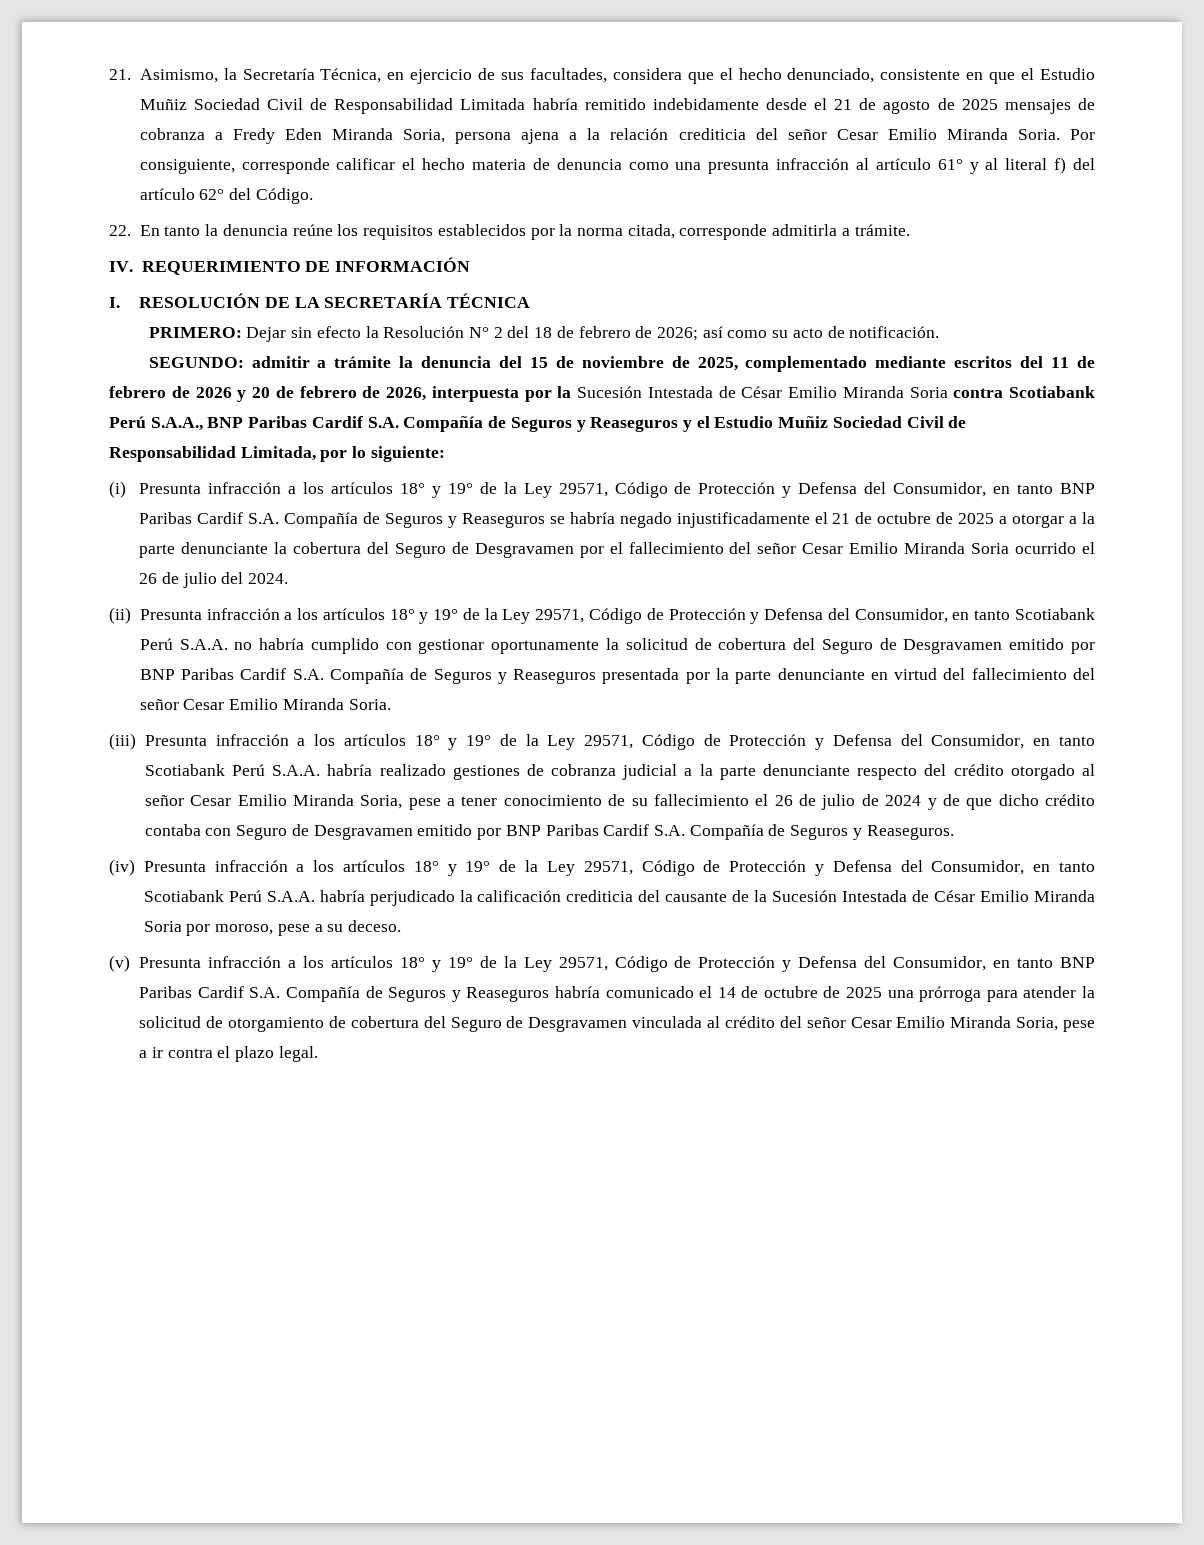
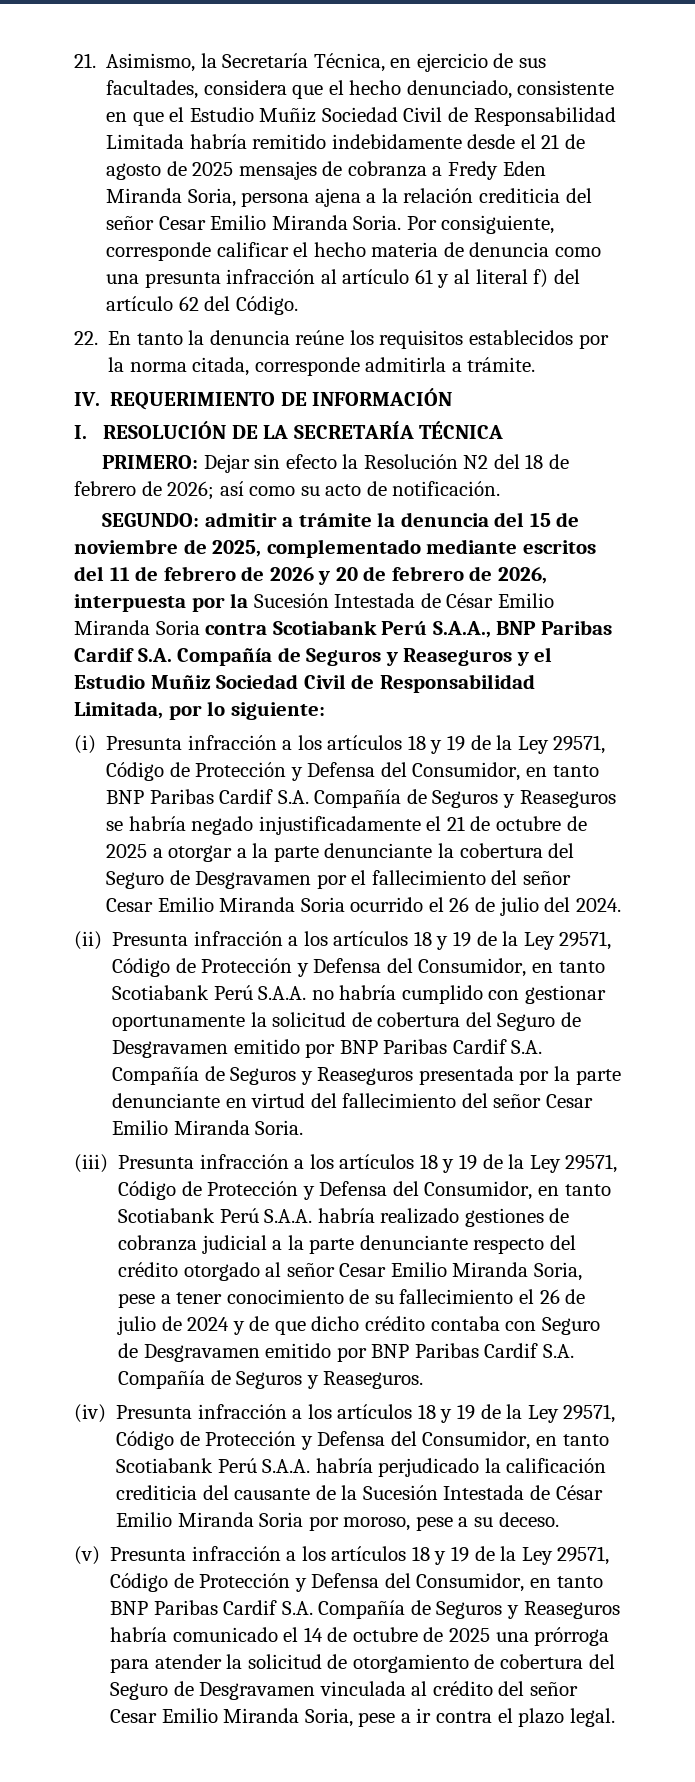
- Por consiguiente, corresponde calificar el hecho materia de denuncia como una presunta infracción al artículo 61° y al literal f) del artículo 62° del Código.
+ Por consiguiente, corresponde calificar el hecho materia de denuncia como una presunta infracción al artículo 61 y al literal f) del artículo 62 del Código.
- PRIMERO: Dejar sin efecto la Resolución N° 2 del 18 de febrero de 2026; así como su acto de notificación.
+ PRIMERO: Dejar sin efecto la Resolución N2 del 18 de febrero de 2026; así como su acto de notificación.
- (i) Presunta infracción a los artículos 18° y 19° de la Ley 29571, Código de Protección y Defensa del Consumidor, en tanto BNP Paribas Cardif S.A. Compañía de Seguros y Reaseguros se habría negado injustificadamente el 21 de octubre de 2025 a otorgar a la parte denunciante la cobertura del Seguro de Desgravamen por el fallecimiento del señor Cesar Emilio Miranda Soria ocurrido el 26 de julio del 2024.
+ (i) Presunta infracción a los artículos 18 y 19 de la Ley 29571, Código de Protección y Defensa del Consumidor, en tanto BNP Paribas Cardif S.A. Compañía de Seguros y Reaseguros se habría negado injustificadamente el 21 de octubre de 2025 a otorgar a la parte denunciante la cobertura del Seguro de Desgravamen por el fallecimiento del señor Cesar Emilio Miranda Soria ocurrido el 26 de julio del 2024.
- (ii) Presunta infracción a los artículos 18° y 19° de la Ley 29571, Código de Protección y Defensa del Consumidor, en tanto Scotiabank Perú S.A.A. no habría cumplido con gestionar oportunamente la solicitud de cobertura del Seguro de Desgravamen emitido por BNP Paribas Cardif S.A. Compañía de Seguros y Reaseguros presentada por la parte denunciante en virtud del fallecimiento del señor Cesar Emilio Miranda Soria.
+ (ii) Presunta infracción a los artículos 18 y 19 de la Ley 29571, Código de Protección y Defensa del Consumidor, en tanto Scotiabank Perú S.A.A. no habría cumplido con gestionar oportunamente la solicitud de cobertura del Seguro de Desgravamen emitido por BNP Paribas Cardif S.A. Compañía de Seguros y Reaseguros presentada por la parte denunciante en virtud del fallecimiento del señor Cesar Emilio Miranda Soria.
- (iii) Presunta infracción a los artículos 18° y 19° de la Ley 29571, Código de Protección y Defensa del Consumidor, en tanto Scotiabank Perú S.A.A. habría realizado gestiones de cobranza judicial a la parte denunciante respecto del crédito otorgado al señor Cesar Emilio Miranda Soria, pese a tener conocimiento de su fallecimiento el 26 de julio de 2024 y de que dicho crédito contaba con Seguro de Desgravamen emitido por BNP Paribas Cardif S.A. Compañía de Seguros y Reaseguros.
+ (iii) Presunta infracción a los artículos 18 y 19 de la Ley 29571, Código de Protección y Defensa del Consumidor, en tanto Scotiabank Perú S.A.A. habría realizado gestiones de cobranza judicial a la parte denunciante respecto del crédito otorgado al señor Cesar Emilio Miranda Soria, pese a tener conocimiento de su fallecimiento el 26 de julio de 2024 y de que dicho crédito contaba con Seguro de Desgravamen emitido por BNP Paribas Cardif S.A. Compañía de Seguros y Reaseguros.
- (iv) Presunta infracción a los artículos 18° y 19° de la Ley 29571, Código de Protección y Defensa del Consumidor, en tanto Scotiabank Perú S.A.A. habría perjudicado la calificación crediticia del causante de la Sucesión Intestada de César Emilio Miranda Soria por moroso, pese a su deceso.
+ (iv) Presunta infracción a los artículos 18 y 19 de la Ley 29571, Código de Protección y Defensa del Consumidor, en tanto Scotiabank Perú S.A.A. habría perjudicado la calificación crediticia del causante de la Sucesión Intestada de César Emilio Miranda Soria por moroso, pese a su deceso.
- (v) Presunta infracción a los artículos 18° y 19° de la Ley 29571, Código de Protección y Defensa del Consumidor, en tanto BNP Paribas Cardif S.A. Compañía de Seguros y Reaseguros habría comunicado el 14 de octubre de 2025 una prórroga para atender la solicitud de otorgamiento de cobertura del Seguro de Desgravamen vinculada al crédito del señor Cesar Emilio Miranda Soria, pese a ir contra el plazo legal.
+ (v) Presunta infracción a los artículos 18 y 19 de la Ley 29571, Código de Protección y Defensa del Consumidor, en tanto BNP Paribas Cardif S.A. Compañía de Seguros y Reaseguros habría comunicado el 14 de octubre de 2025 una prórroga para atender la solicitud de otorgamiento de cobertura del Seguro de Desgravamen vinculada al crédito del señor Cesar Emilio Miranda Soria, pese a ir contra el plazo legal.

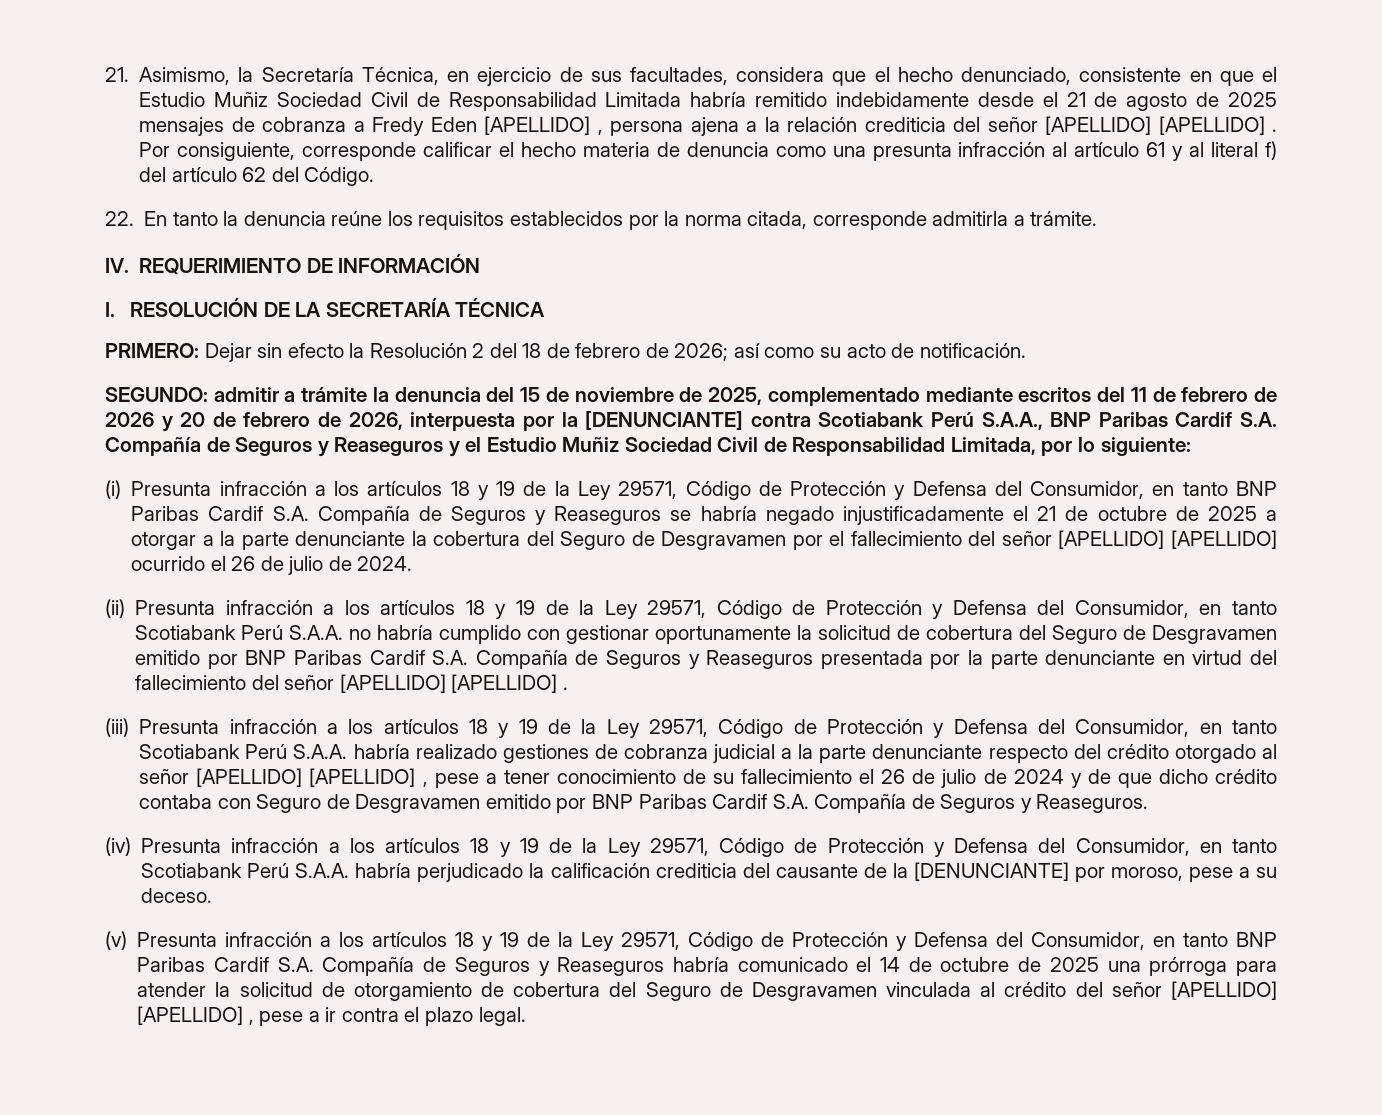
- 21. Asimismo, la Secretaría Técnica, en ejercicio de sus facultades, considera que el hecho denunciado, consistente en que el Estudio Muñiz Sociedad Civil de Responsabilidad Limitada habría remitido indebidamente desde el 21 de agosto de 2025 mensajes de cobranza a Fredy Eden Miranda Soria, persona ajena a la relación crediticia del señor Cesar Emilio Miranda Soria.
+ 21. Asimismo, la Secretaría Técnica, en ejercicio de sus facultades, considera que el hecho denunciado, consistente en que el Estudio Muñiz Sociedad Civil de Responsabilidad Limitada habría remitido indebidamente desde el 21 de agosto de 2025 mensajes de cobranza a Fredy Eden [APELLIDO] , persona ajena a la relación crediticia del señor [APELLIDO] [APELLIDO] .
- PRIMERO: Dejar sin efecto la Resolución N2 del 18 de febrero de 2026; así como su acto de notificación.
+ PRIMERO: Dejar sin efecto la Resolución 2 del 18 de febrero de 2026; así como su acto de notificación.
- SEGUNDO: admitir a trámite la denuncia del 15 de noviembre de 2025, complementado mediante escritos del 11 de febrero de 2026 y 20 de febrero de 2026, interpuesta por la Sucesión Intestada de César Emilio Miranda Soria contra Scotiabank Perú S.A.A., BNP Paribas Cardif S.A. Compañía de Seguros y Reaseguros y el Estudio Muñiz Sociedad Civil de Responsabilidad Limitada, por lo siguiente:
+ SEGUNDO: admitir a trámite la denuncia del 15 de noviembre de 2025, complementado mediante escritos del 11 de febrero de 2026 y 20 de febrero de 2026, interpuesta por la [DENUNCIANTE] contra Scotiabank Perú S.A.A., BNP Paribas Cardif S.A. Compañía de Seguros y Reaseguros y el Estudio Muñiz Sociedad Civil de Responsabilidad Limitada, por lo siguiente:
- (i) Presunta infracción a los artículos 18 y 19 de la Ley 29571, Código de Protección y Defensa del Consumidor, en tanto BNP Paribas Cardif S.A. Compañía de Seguros y Reaseguros se habría negado injustificadamente el 21 de octubre de 2025 a otorgar a la parte denunciante la cobertura del Seguro de Desgravamen por el fallecimiento del señor Cesar Emilio Miranda Soria ocurrido el 26 de julio del 2024.
+ (i) Presunta infracción a los artículos 18 y 19 de la Ley 29571, Código de Protección y Defensa del Consumidor, en tanto BNP Paribas Cardif S.A. Compañía de Seguros y Reaseguros se habría negado injustificadamente el 21 de octubre de 2025 a otorgar a la parte denunciante la cobertura del Seguro de Desgravamen por el fallecimiento del señor [APELLIDO] [APELLIDO] ocurrido el 26 de julio de 2024.
- (ii) Presunta infracción a los artículos 18 y 19 de la Ley 29571, Código de Protección y Defensa del Consumidor, en tanto Scotiabank Perú S.A.A. no habría cumplido con gestionar oportunamente la solicitud de cobertura del Seguro de Desgravamen emitido por BNP Paribas Cardif S.A. Compañía de Seguros y Reaseguros presentada por la parte denunciante en virtud del fallecimiento del señor Cesar Emilio Miranda Soria.
+ (ii) Presunta infracción a los artículos 18 y 19 de la Ley 29571, Código de Protección y Defensa del Consumidor, en tanto Scotiabank Perú S.A.A. no habría cumplido con gestionar oportunamente la solicitud de cobertura del Seguro de Desgravamen emitido por BNP Paribas Cardif S.A. Compañía de Seguros y Reaseguros presentada por la parte denunciante en virtud del fallecimiento del señor [APELLIDO] [APELLIDO] .
- (iii) Presunta infracción a los artículos 18 y 19 de la Ley 29571, Código de Protección y Defensa del Consumidor, en tanto Scotiabank Perú S.A.A. habría realizado gestiones de cobranza judicial a la parte denunciante respecto del crédito otorgado al señor Cesar Emilio Miranda Soria, pese a tener conocimiento de su fallecimiento el 26 de julio de 2024 y de que dicho crédito contaba con Seguro de Desgravamen emitido por BNP Paribas Cardif S.A. Compañía de Seguros y Reaseguros.
+ (iii) Presunta infracción a los artículos 18 y 19 de la Ley 29571, Código de Protección y Defensa del Consumidor, en tanto Scotiabank Perú S.A.A. habría realizado gestiones de cobranza judicial a la parte denunciante respecto del crédito otorgado al señor [APELLIDO] [APELLIDO] , pese a tener conocimiento de su fallecimiento el 26 de julio de 2024 y de que dicho crédito contaba con Seguro de Desgravamen emitido por BNP Paribas Cardif S.A. Compañía de Seguros y Reaseguros.
- (iv) Presunta infracción a los artículos 18 y 19 de la Ley 29571, Código de Protección y Defensa del Consumidor, en tanto Scotiabank Perú S.A.A. habría perjudicado la calificación crediticia del causante de la Sucesión Intestada de César Emilio Miranda Soria por moroso, pese a su deceso.
+ (iv) Presunta infracción a los artículos 18 y 19 de la Ley 29571, Código de Protección y Defensa del Consumidor, en tanto Scotiabank Perú S.A.A. habría perjudicado la calificación crediticia del causante de la [DENUNCIANTE] por moroso, pese a su deceso.
- (v) Presunta infracción a los artículos 18 y 19 de la Ley 29571, Código de Protección y Defensa del Consumidor, en tanto BNP Paribas Cardif S.A. Compañía de Seguros y Reaseguros habría comunicado el 14 de octubre de 2025 una prórroga para atender la solicitud de otorgamiento de cobertura del Seguro de Desgravamen vinculada al crédito del señor Cesar Emilio Miranda Soria, pese a ir contra el plazo legal.
+ (v) Presunta infracción a los artículos 18 y 19 de la Ley 29571, Código de Protección y Defensa del Consumidor, en tanto BNP Paribas Cardif S.A. Compañía de Seguros y Reaseguros habría comunicado el 14 de octubre de 2025 una prórroga para atender la solicitud de otorgamiento de cobertura del Seguro de Desgravamen vinculada al crédito del señor [APELLIDO] [APELLIDO] , pese a ir contra el plazo legal.

